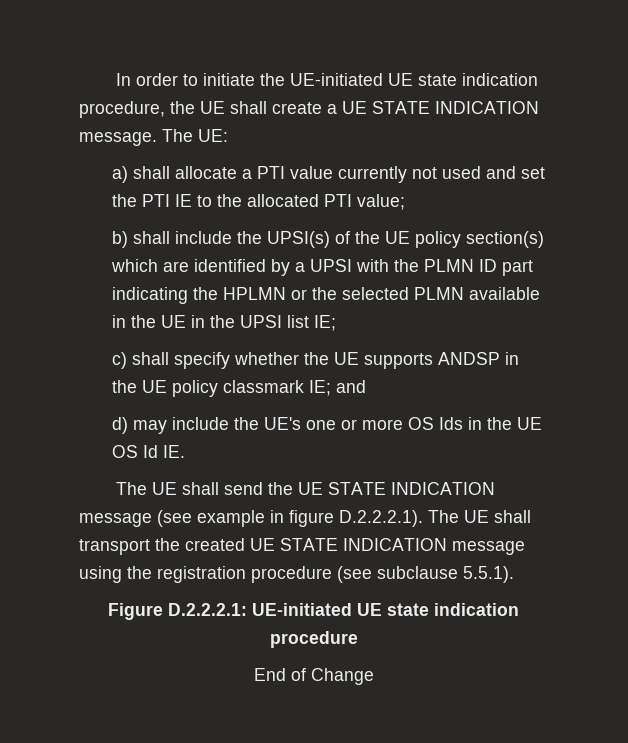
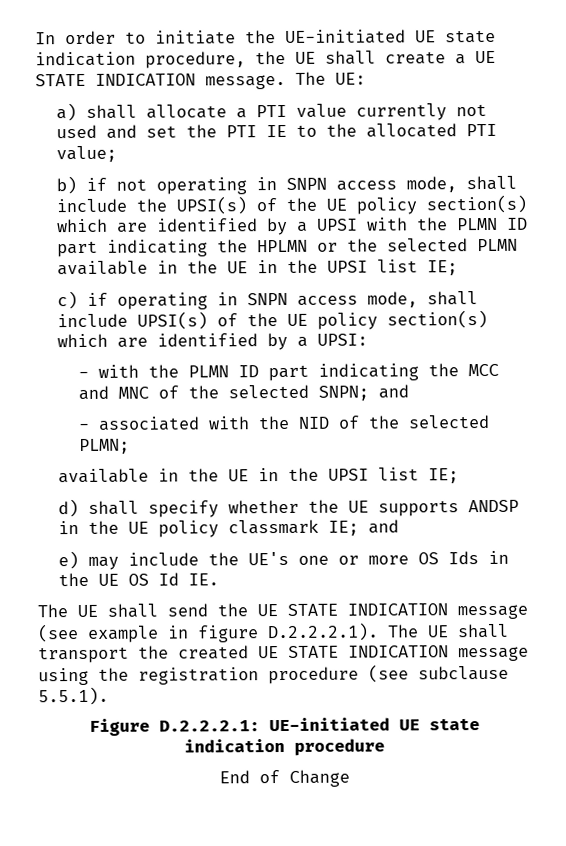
- b) shall include the UPSI(s) of the UE policy section(s) which are identified by a UPSI with the PLMN ID part indicating the HPLMN or the selected PLMN available in the UE in the UPSI list IE;
+ b) if not operating in SNPN access mode, shall include the UPSI(s) of the UE policy section(s) which are identified by a UPSI with the PLMN ID part indicating the HPLMN or the selected PLMN available in the UE in the UPSI list IE;
- c) shall specify whether the UE supports ANDSP in the UE policy classmark IE; and
+ c) if operating in SNPN access mode, shall include UPSI(s) of the UE policy section(s) which are identified by a UPSI:
+ - with the PLMN ID part indicating the MCC and MNC of the selected SNPN; and
+ - associated with the NID of the selected PLMN;
+ available in the UE in the UPSI list IE;
+ d) shall specify whether the UE supports ANDSP in the UE policy classmark IE; and
- d) may include the UE's one or more OS Ids in the UE OS Id IE.
+ e) may include the UE's one or more OS Ids in the UE OS Id IE.

